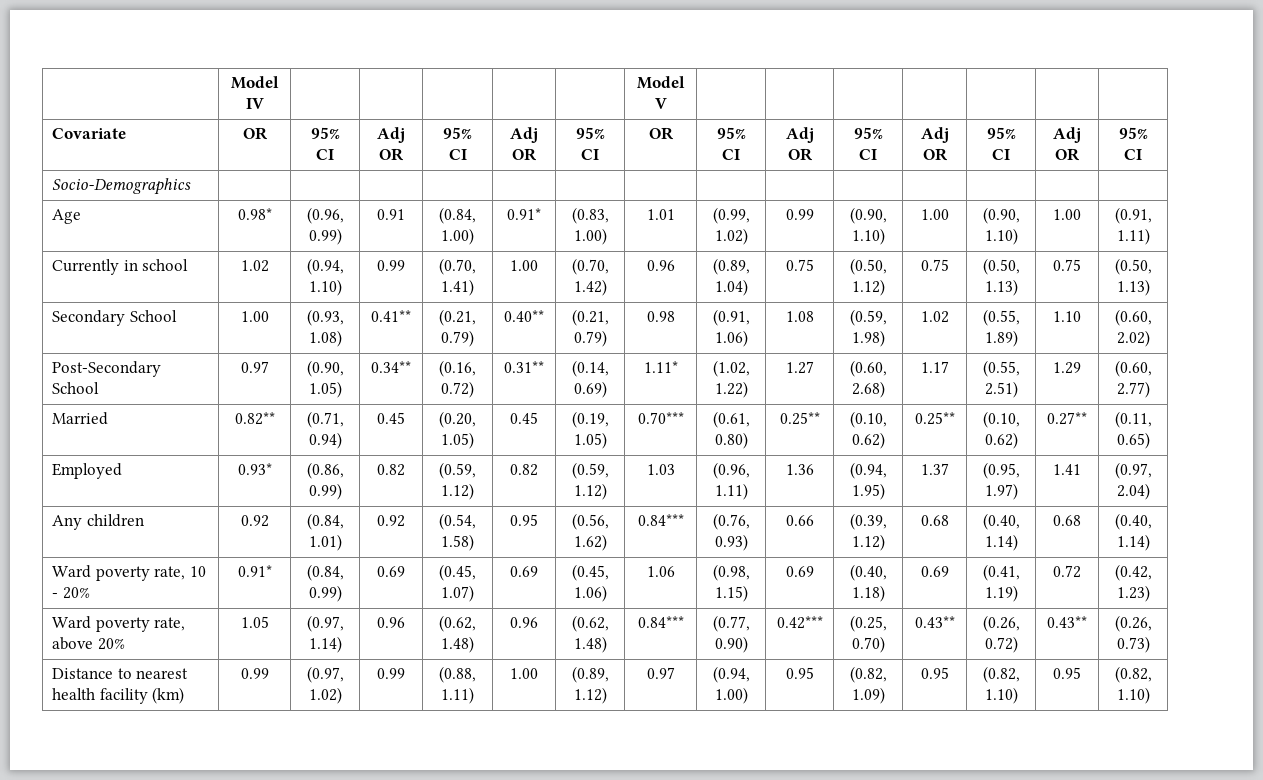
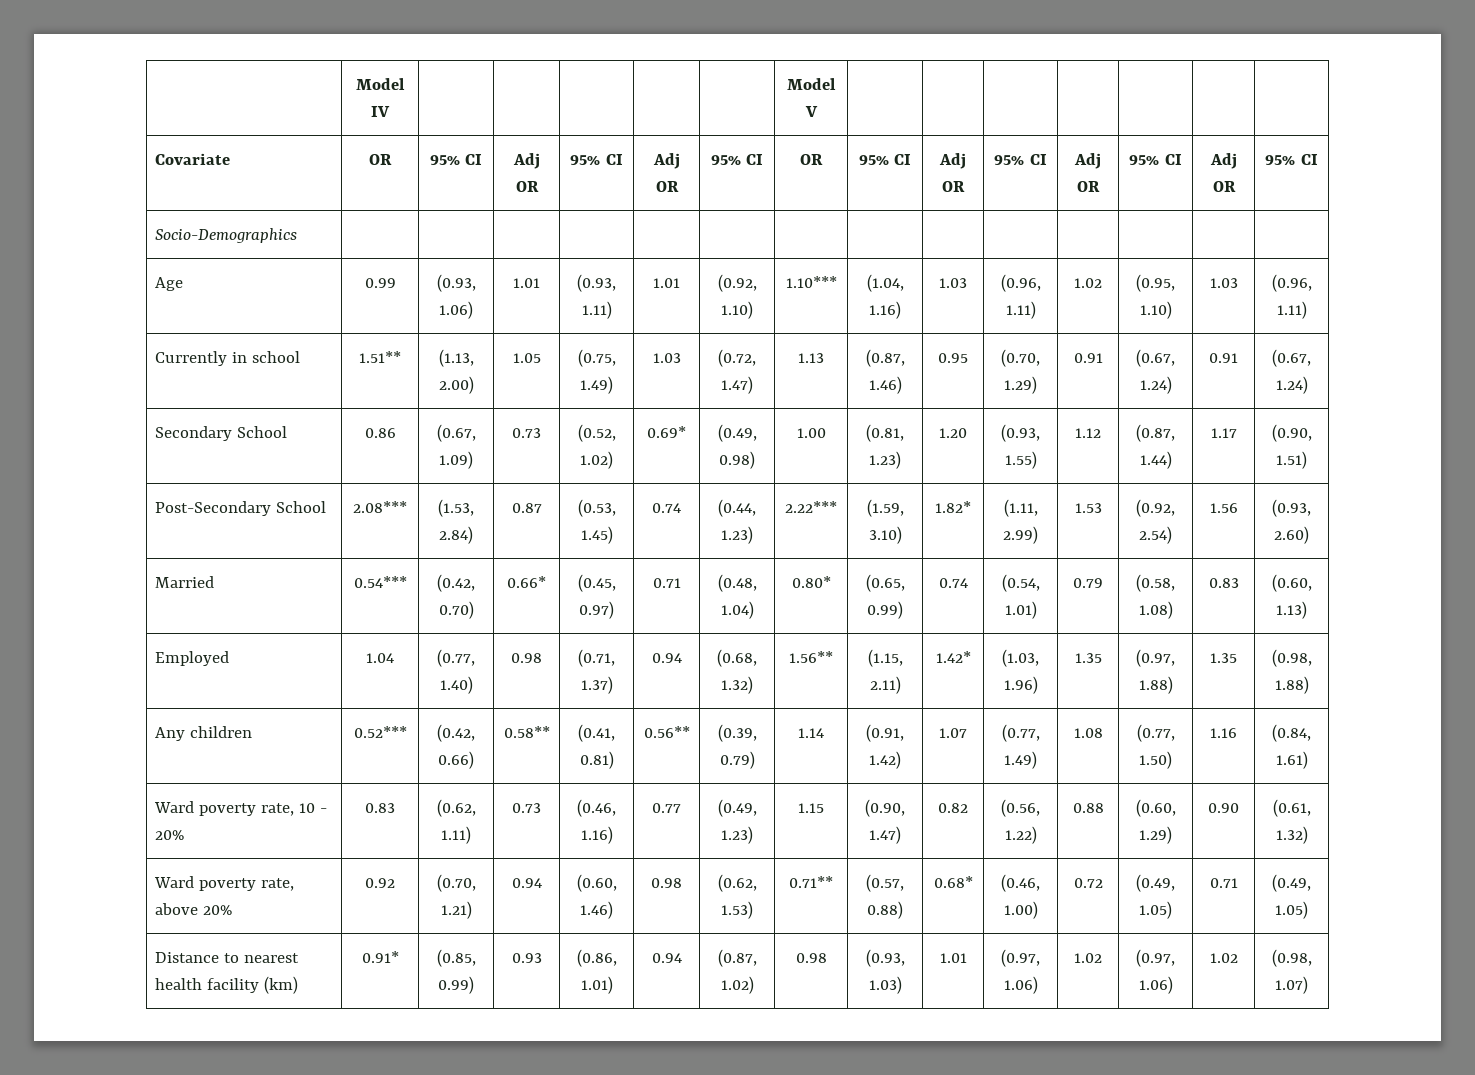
- Age | 0.98* | (0.96, 0.99) | 0.91 | (0.84, 1.00) | 0.91* | (0.83, 1.00) | 1.01 | (0.99, 1.02) | 0.99 | (0.90, 1.10) | 1.00 | (0.90, 1.10) | 1.00 | (0.91, 1.11)
+ Age | 0.99 | (0.93, 1.06) | 1.01 | (0.93, 1.11) | 1.01 | (0.92, 1.10) | 1.10*** | (1.04, 1.16) | 1.03 | (0.96, 1.11) | 1.02 | (0.95, 1.10) | 1.03 | (0.96, 1.11)
- Currently in school | 1.02 | (0.94, 1.10) | 0.99 | (0.70, 1.41) | 1.00 | (0.70, 1.42) | 0.96 | (0.89, 1.04) | 0.75 | (0.50, 1.12) | 0.75 | (0.50, 1.13) | 0.75 | (0.50, 1.13)
- Secondary School | 1.00 | (0.93, 1.08) | 0.41** | (0.21, 0.79) | 0.40** | (0.21, 0.79) | 0.98 | (0.91, 1.06) | 1.08 | (0.59, 1.98) | 1.02 | (0.55, 1.89) | 1.10 | (0.60, 2.02)
- Post-Secondary School | 0.97 | (0.90, 1.05) | 0.34** | (0.16, 0.72) | 0.31** | (0.14, 0.69) | 1.11* | (1.02, 1.22) | 1.27 | (0.60, 2.68) | 1.17 | (0.55, 2.51) | 1.29 | (0.60, 2.77)
- Married | 0.82** | (0.71, 0.94) | 0.45 | (0.20, 1.05) | 0.45 | (0.19, 1.05) | 0.70*** | (0.61, 0.80) | 0.25** | (0.10, 0.62) | 0.25** | (0.10, 0.62) | 0.27** | (0.11, 0.65)
- Employed | 0.93* | (0.86, 0.99) | 0.82 | (0.59, 1.12) | 0.82 | (0.59, 1.12) | 1.03 | (0.96, 1.11) | 1.36 | (0.94, 1.95) | 1.37 | (0.95, 1.97) | 1.41 | (0.97, 2.04)
- Any children | 0.92 | (0.84, 1.01) | 0.92 | (0.54, 1.58) | 0.95 | (0.56, 1.62) | 0.84*** | (0.76, 0.93) | 0.66 | (0.39, 1.12) | 0.68 | (0.40, 1.14) | 0.68 | (0.40, 1.14)
+ Currently in school | 1.51** | (1.13, 2.00) | 1.05 | (0.75, 1.49) | 1.03 | (0.72, 1.47) | 1.13 | (0.87, 1.46) | 0.95 | (0.70, 1.29) | 0.91 | (0.67, 1.24) | 0.91 | (0.67, 1.24)
+ Secondary School | 0.86 | (0.67, 1.09) | 0.73 | (0.52, 1.02) | 0.69* | (0.49, 0.98) | 1.00 | (0.81, 1.23) | 1.20 | (0.93, 1.55) | 1.12 | (0.87, 1.44) | 1.17 | (0.90, 1.51)
+ Post-Secondary School | 2.08*** | (1.53, 2.84) | 0.87 | (0.53, 1.45) | 0.74 | (0.44, 1.23) | 2.22*** | (1.59, 3.10) | 1.82* | (1.11, 2.99) | 1.53 | (0.92, 2.54) | 1.56 | (0.93, 2.60)
+ Married | 0.54*** | (0.42, 0.70) | 0.66* | (0.45, 0.97) | 0.71 | (0.48, 1.04) | 0.80* | (0.65, 0.99) | 0.74 | (0.54, 1.01) | 0.79 | (0.58, 1.08) | 0.83 | (0.60, 1.13)
+ Employed | 1.04 | (0.77, 1.40) | 0.98 | (0.71, 1.37) | 0.94 | (0.68, 1.32) | 1.56** | (1.15, 2.11) | 1.42* | (1.03, 1.96) | 1.35 | (0.97, 1.88) | 1.35 | (0.98, 1.88)
+ Any children | 0.52*** | (0.42, 0.66) | 0.58** | (0.41, 0.81) | 0.56** | (0.39, 0.79) | 1.14 | (0.91, 1.42) | 1.07 | (0.77, 1.49) | 1.08 | (0.77, 1.50) | 1.16 | (0.84, 1.61)
- Ward poverty rate, 10 - 20% | 0.91* | (0.84, 0.99) | 0.69 | (0.45, 1.07) | 0.69 | (0.45, 1.06) | 1.06 | (0.98, 1.15) | 0.69 | (0.40, 1.18) | 0.69 | (0.41, 1.19) | 0.72 | (0.42, 1.23)
+ Ward poverty rate, 10 - 20% | 0.83 | (0.62, 1.11) | 0.73 | (0.46, 1.16) | 0.77 | (0.49, 1.23) | 1.15 | (0.90, 1.47) | 0.82 | (0.56, 1.22) | 0.88 | (0.60, 1.29) | 0.90 | (0.61, 1.32)
- Ward poverty rate, above 20% | 1.05 | (0.97, 1.14) | 0.96 | (0.62, 1.48) | 0.96 | (0.62, 1.48) | 0.84*** | (0.77, 0.90) | 0.42*** | (0.25, 0.70) | 0.43** | (0.26, 0.72) | 0.43** | (0.26, 0.73)
+ Ward poverty rate, above 20% | 0.92 | (0.70, 1.21) | 0.94 | (0.60, 1.46) | 0.98 | (0.62, 1.53) | 0.71** | (0.57, 0.88) | 0.68* | (0.46, 1.00) | 0.72 | (0.49, 1.05) | 0.71 | (0.49, 1.05)
- Distance to nearest health facility (km) | 0.99 | (0.97, 1.02) | 0.99 | (0.88, 1.11) | 1.00 | (0.89, 1.12) | 0.97 | (0.94, 1.00) | 0.95 | (0.82, 1.09) | 0.95 | (0.82, 1.10) | 0.95 | (0.82, 1.10)
+ Distance to nearest health facility (km) | 0.91* | (0.85, 0.99) | 0.93 | (0.86, 1.01) | 0.94 | (0.87, 1.02) | 0.98 | (0.93, 1.03) | 1.01 | (0.97, 1.06) | 1.02 | (0.97, 1.06) | 1.02 | (0.98, 1.07)

